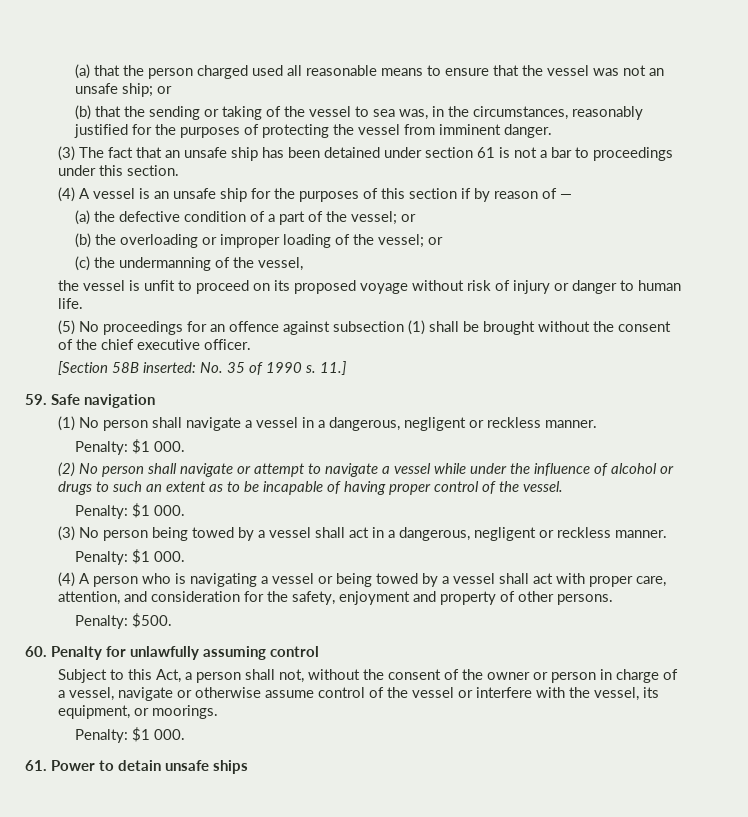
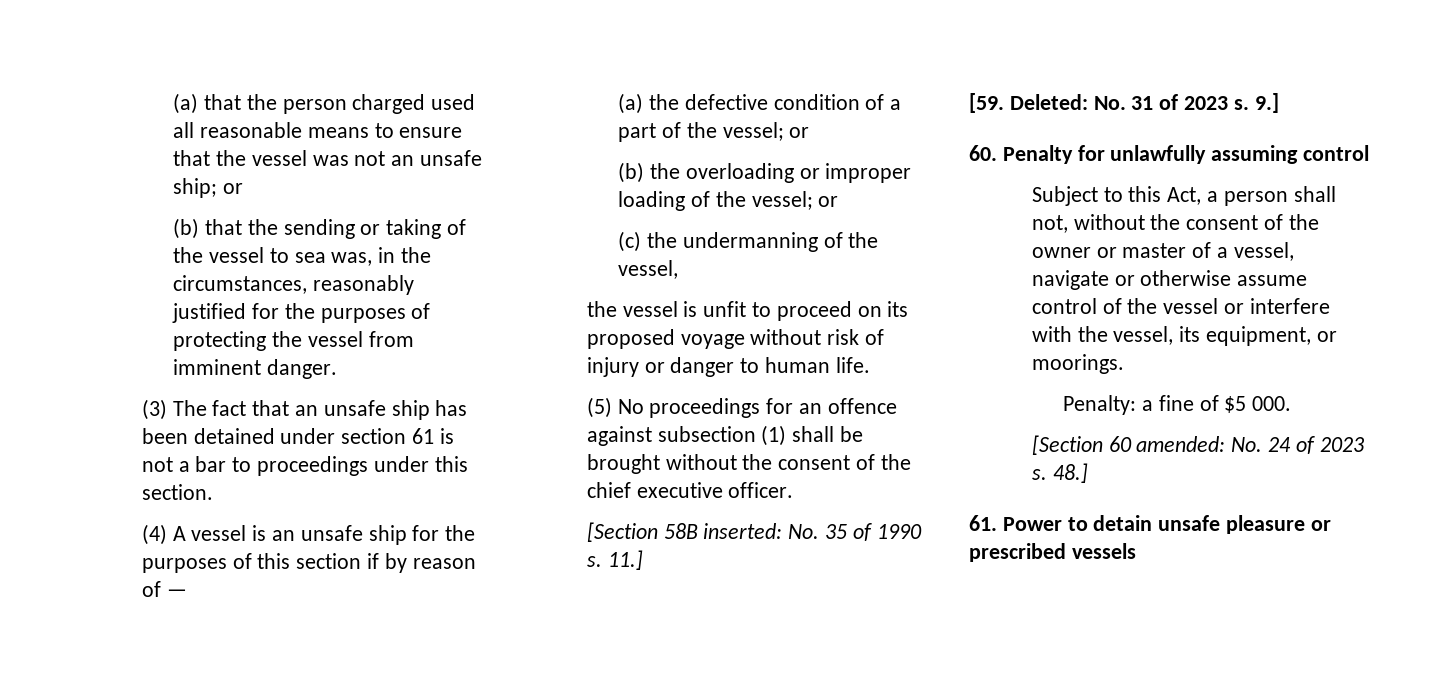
- 59. Safe navigation
- (1) No person shall navigate a vessel in a dangerous, negligent or reckless manner.
- Penalty: $1 000.
- (2) No person shall navigate or attempt to navigate a vessel while under the influence of alcohol or drugs to such an extent as to be incapable of having proper control of the vessel.
- Penalty: $1 000.
- (3) No person being towed by a vessel shall act in a dangerous, negligent or reckless manner.
- Penalty: $1 000.
- (4) A person who is navigating a vessel or being towed by a vessel shall act with proper care, attention, and consideration for the safety, enjoyment and property of other persons.
- Penalty: $500.
+ [59. Deleted: No. 31 of 2023 s. 9.]
- Subject to this Act, a person shall not, without the consent of the owner or person in charge of a vessel, navigate or otherwise assume control of the vessel or interfere with the vessel, its equipment, or moorings.
- Penalty: $1 000.
+ Subject to this Act, a person shall not, without the consent of the owner or master of a vessel, navigate or otherwise assume control of the vessel or interfere with the vessel, its equipment, or moorings.
+ Penalty: a fine of $5 000.
+ [Section 60 amended: No. 24 of 2023 s. 48.]
- 61. Power to detain unsafe ships
+ 61. Power to detain unsafe pleasure or prescribed vessels

